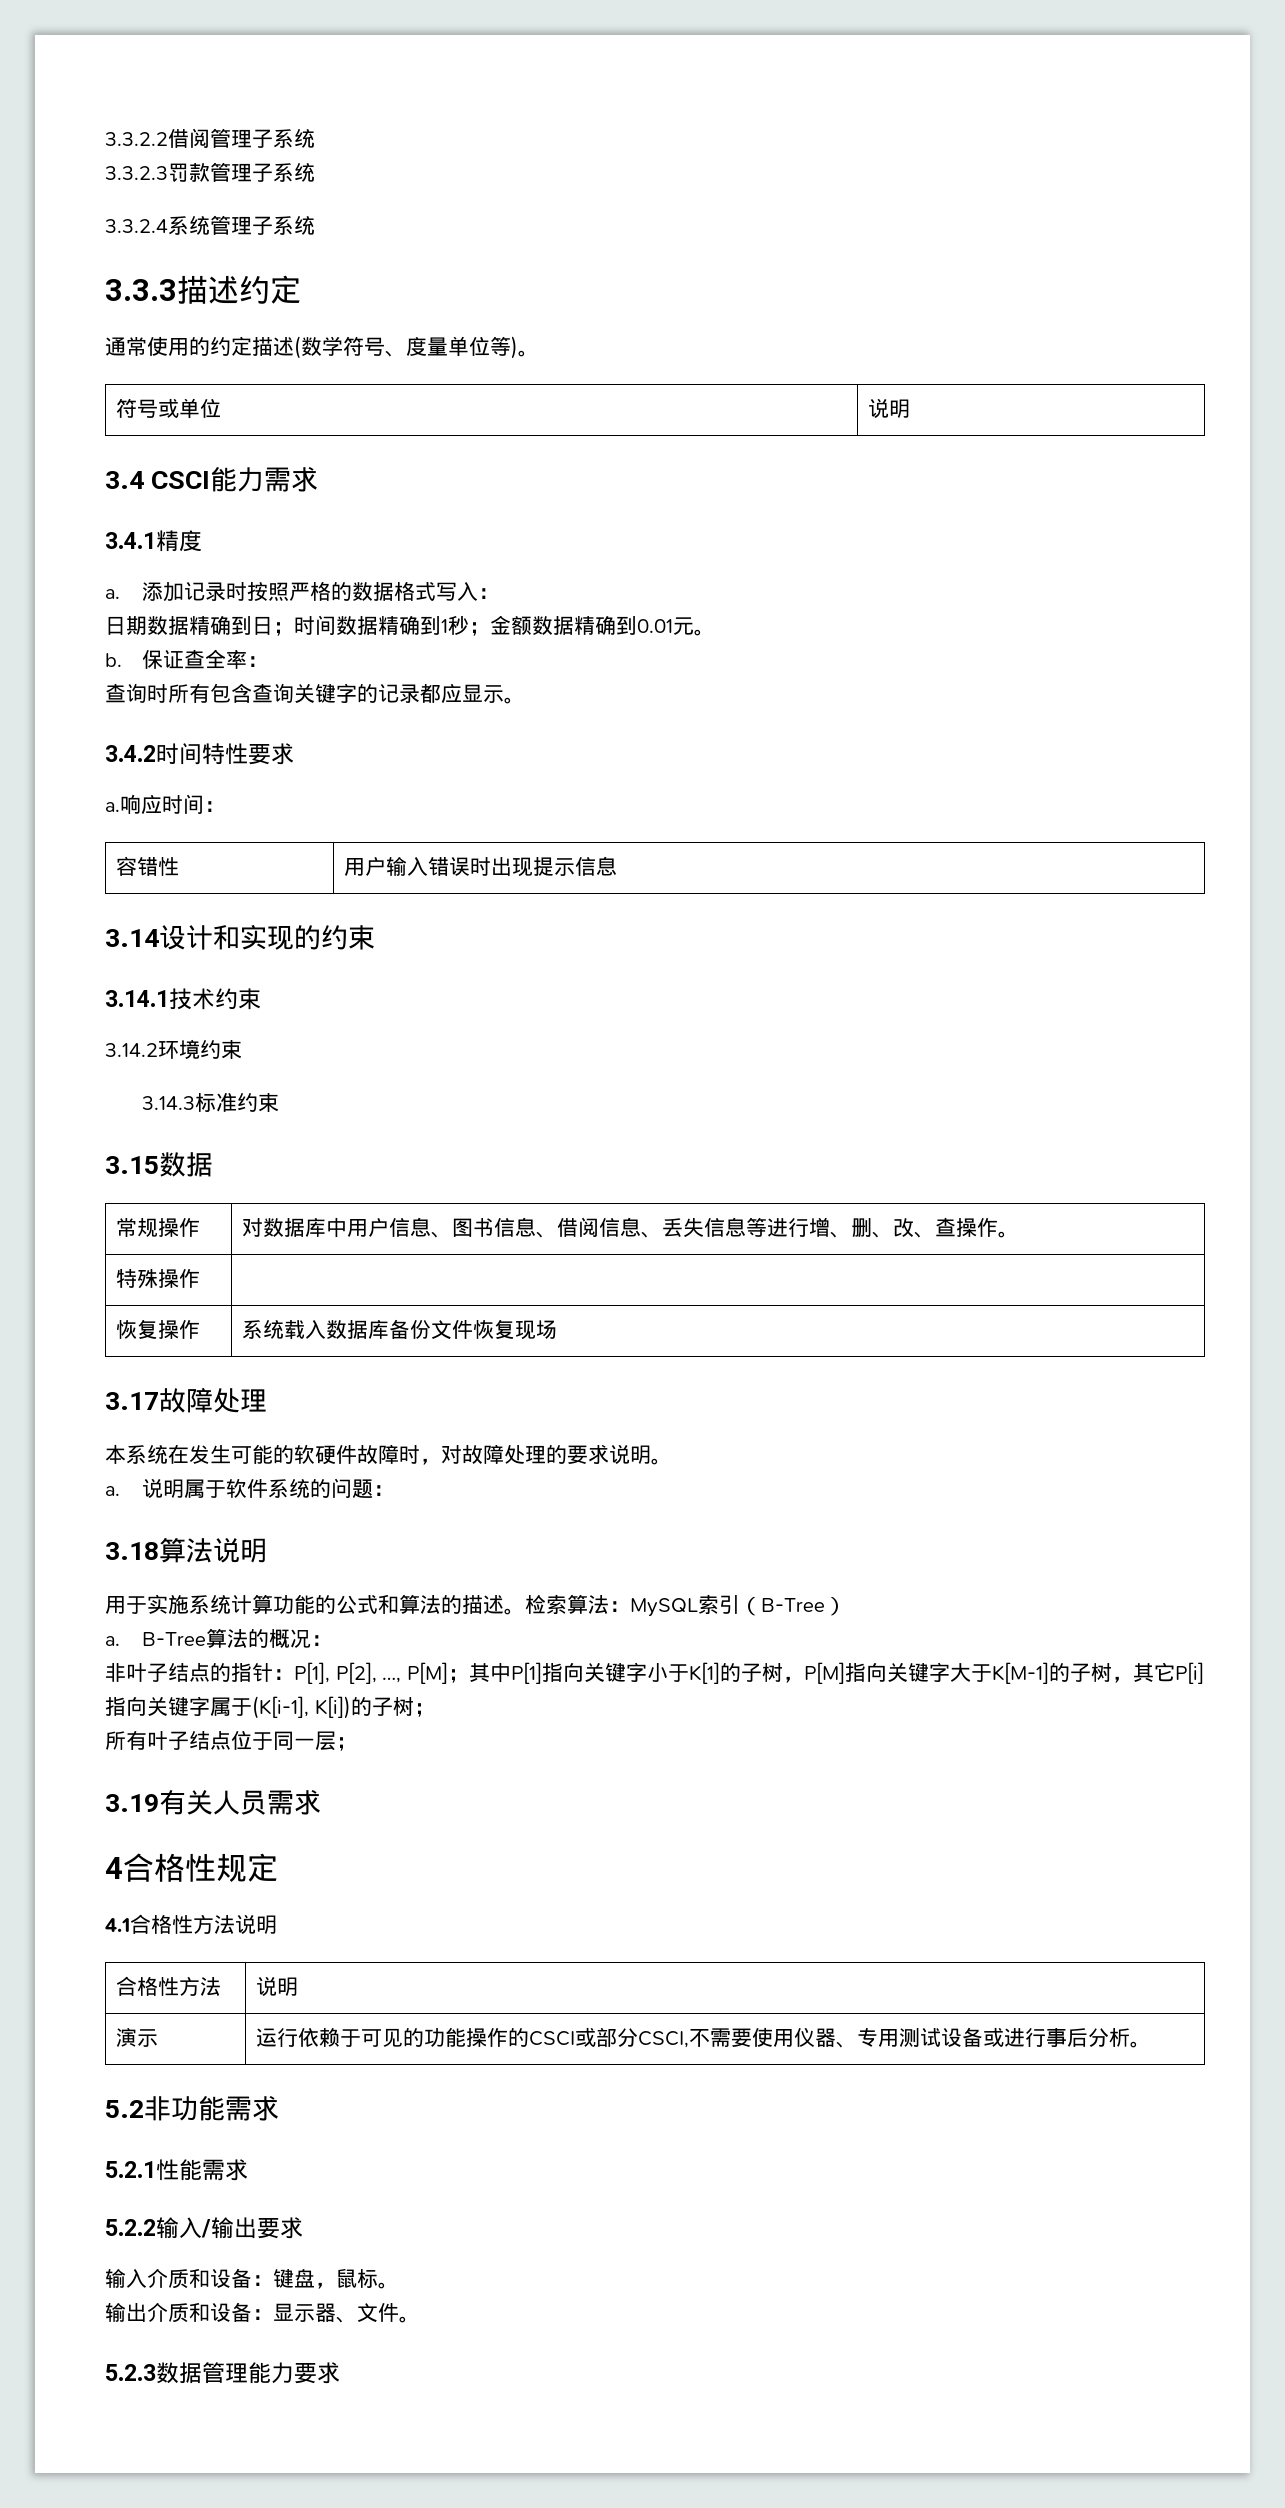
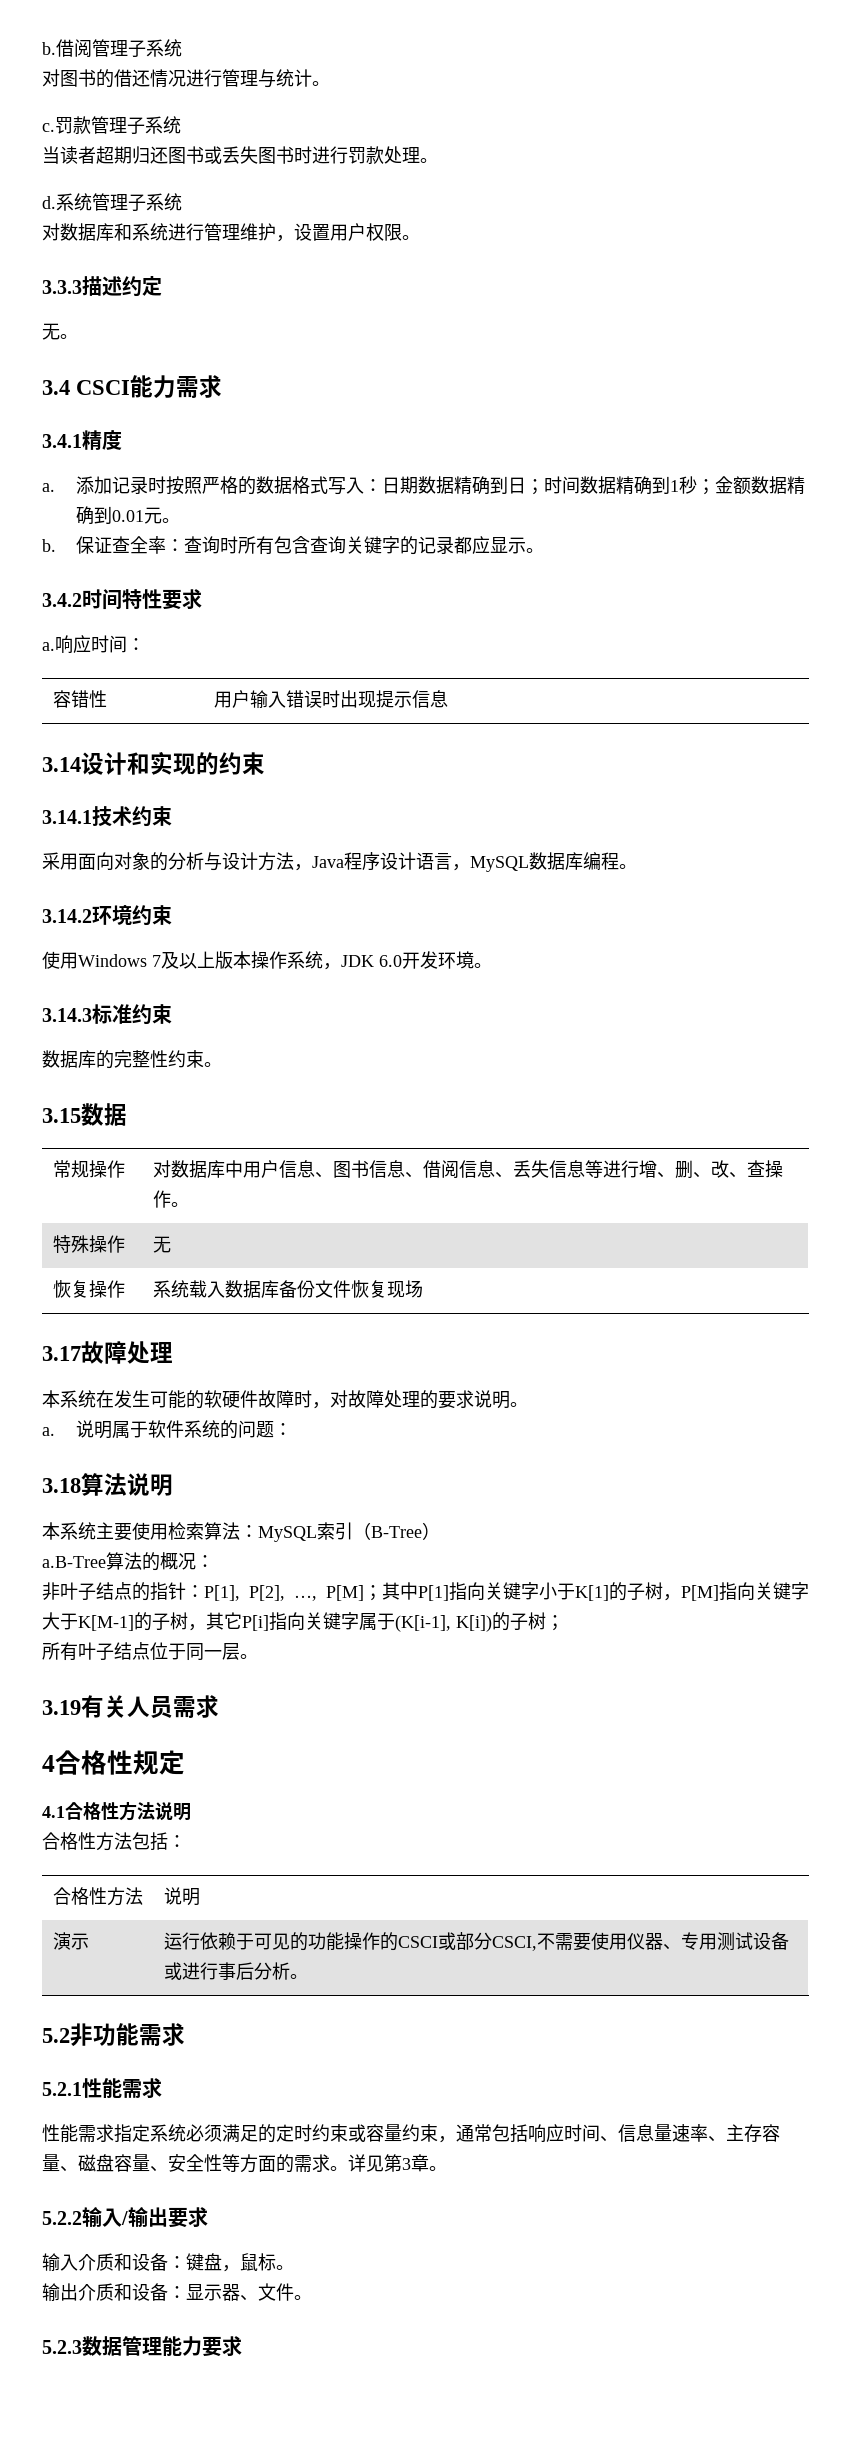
- 3.3.2.2借阅管理子系统
+ b.借阅管理子系统
- 3.3.2.3罚款管理子系统
- 3.3.2.4系统管理子系统
+ 对图书的借还情况进行管理与统计。
+ c.罚款管理子系统
+ 当读者超期归还图书或丢失图书时进行罚款处理。
+ d.系统管理子系统
+ 对数据库和系统进行管理维护，设置用户权限。
  3.3.3描述约定
- 通常使用的约定描述(数学符号、度量单位等)。
- 符号或单位 | 说明
+ 无。
- 添加记录时按照严格的数据格式写入：
- 日期数据精确到日；时间数据精确到1秒；金额数据精确到0.01元。
+ 添加记录时按照严格的数据格式写入：日期数据精确到日；时间数据精确到1秒；金额数据精确到0.01元。
- 保证查全率：
- 查询时所有包含查询关键字的记录都应显示。
+ 保证查全率：查询时所有包含查询关键字的记录都应显示。
+ 采用面向对象的分析与设计方法，Java程序设计语言，MySQL数据库编程。
  3.14.2环境约束
+ 使用Windows 7及以上版本操作系统，JDK 6.0开发环境。
  3.14.3标准约束
+ 数据库的完整性约束。
- 特殊操作 |
+ 特殊操作 | 无
- 用于实施系统计算功能的公式和算法的描述。检索算法：MySQL索引（B-Tree）
+ 本系统主要使用检索算法：MySQL索引（B-Tree）
- a. B-Tree算法的概况：
+ a.B-Tree算法的概况：
- 所有叶子结点位于同一层；
+ 所有叶子结点位于同一层。
+ 合格性方法包括：
+ 性能需求指定系统必须满足的定时约束或容量约束，通常包括响应时间、信息量速率、主存容量、磁盘容量、安全性等方面的需求。详见第3章。

